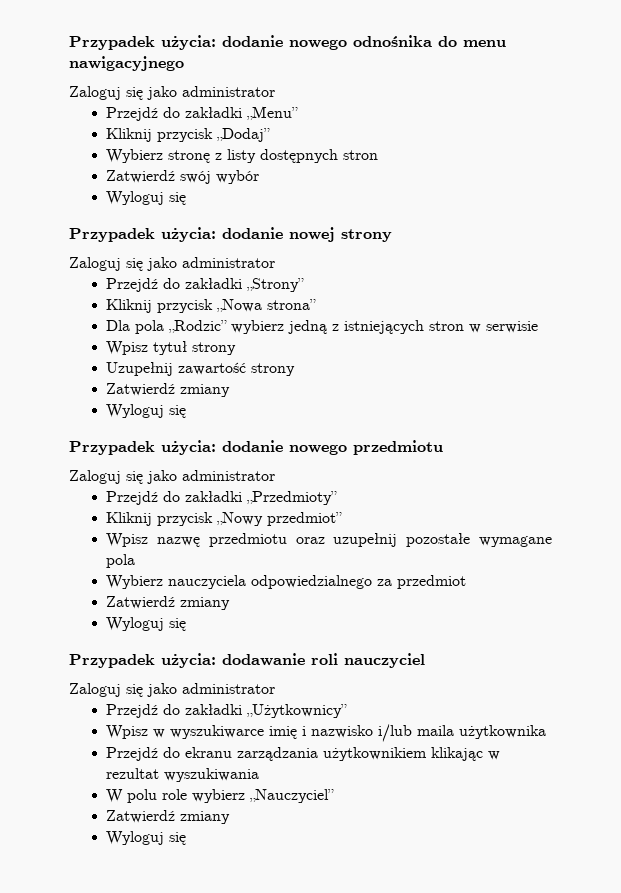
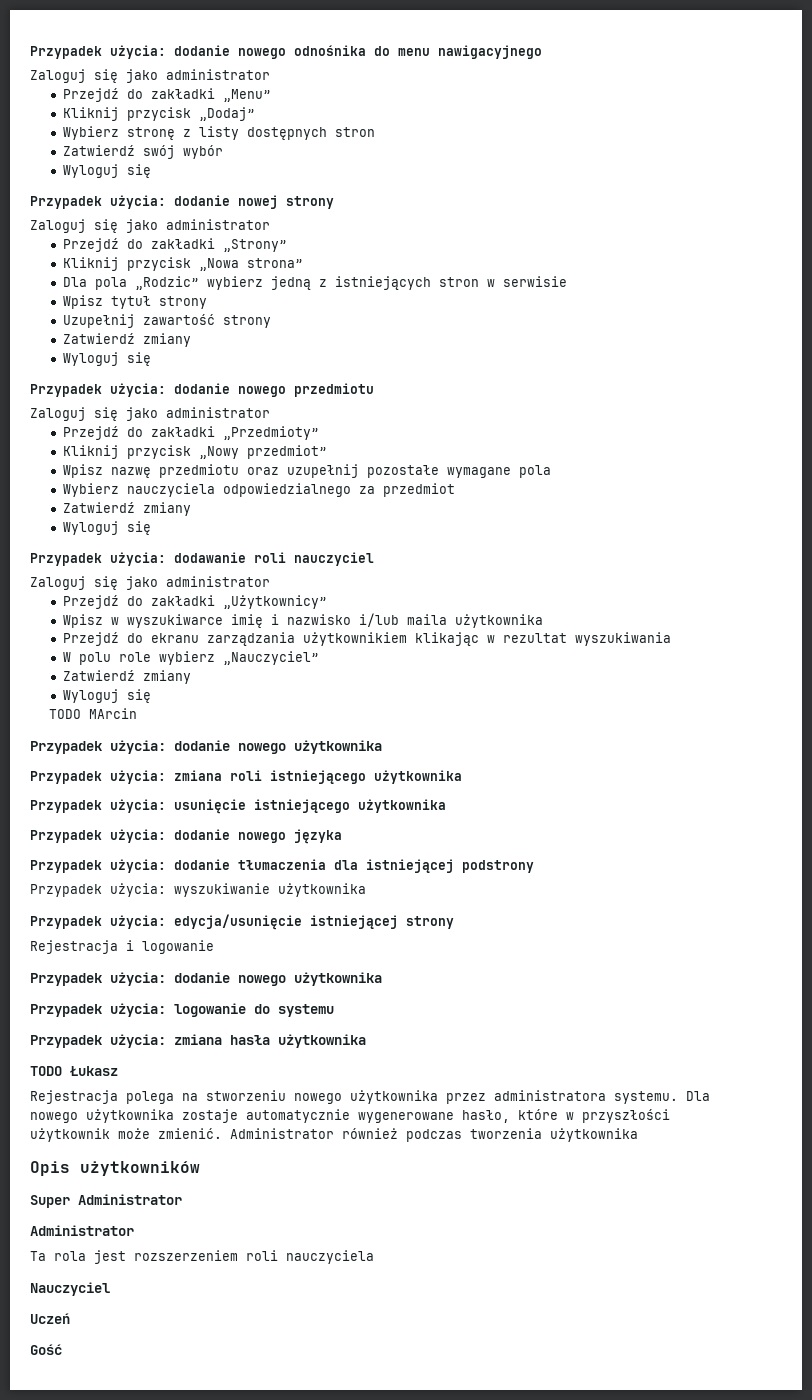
+ TODO MArcin
+ Przypadek użycia: dodanie nowego użytkownika
+ Przypadek użycia: zmiana roli istniejącego użytkownika
+ Przypadek użycia: usunięcie istniejącego użytkownika
+ Przypadek użycia: dodanie nowego języka
+ Przypadek użycia: dodanie tłumaczenia dla istniejącej podstrony
+ Przypadek użycia: wyszukiwanie użytkownika
+ Przypadek użycia: edycja/usunięcie istniejącej strony
+ Rejestracja i logowanie
+ Przypadek użycia: dodanie nowego użytkownika
+ Przypadek użycia: logowanie do systemu
+ Przypadek użycia: zmiana hasła użytkownika
+ TODO Łukasz
+ Rejestracja polega na stworzeniu nowego użytkownika przez administratora systemu. Dla nowego użytkownika zostaje automatycznie wygenerowane hasło, które w przyszłości użytkownik może zmienić. Administrator również podczas tworzenia użytkownika
+ Opis użytkowników
+ Super Administrator
+ Administrator
+ Ta rola jest rozszerzeniem roli nauczyciela
+ Nauczyciel
+ Uczeń
+ Gość

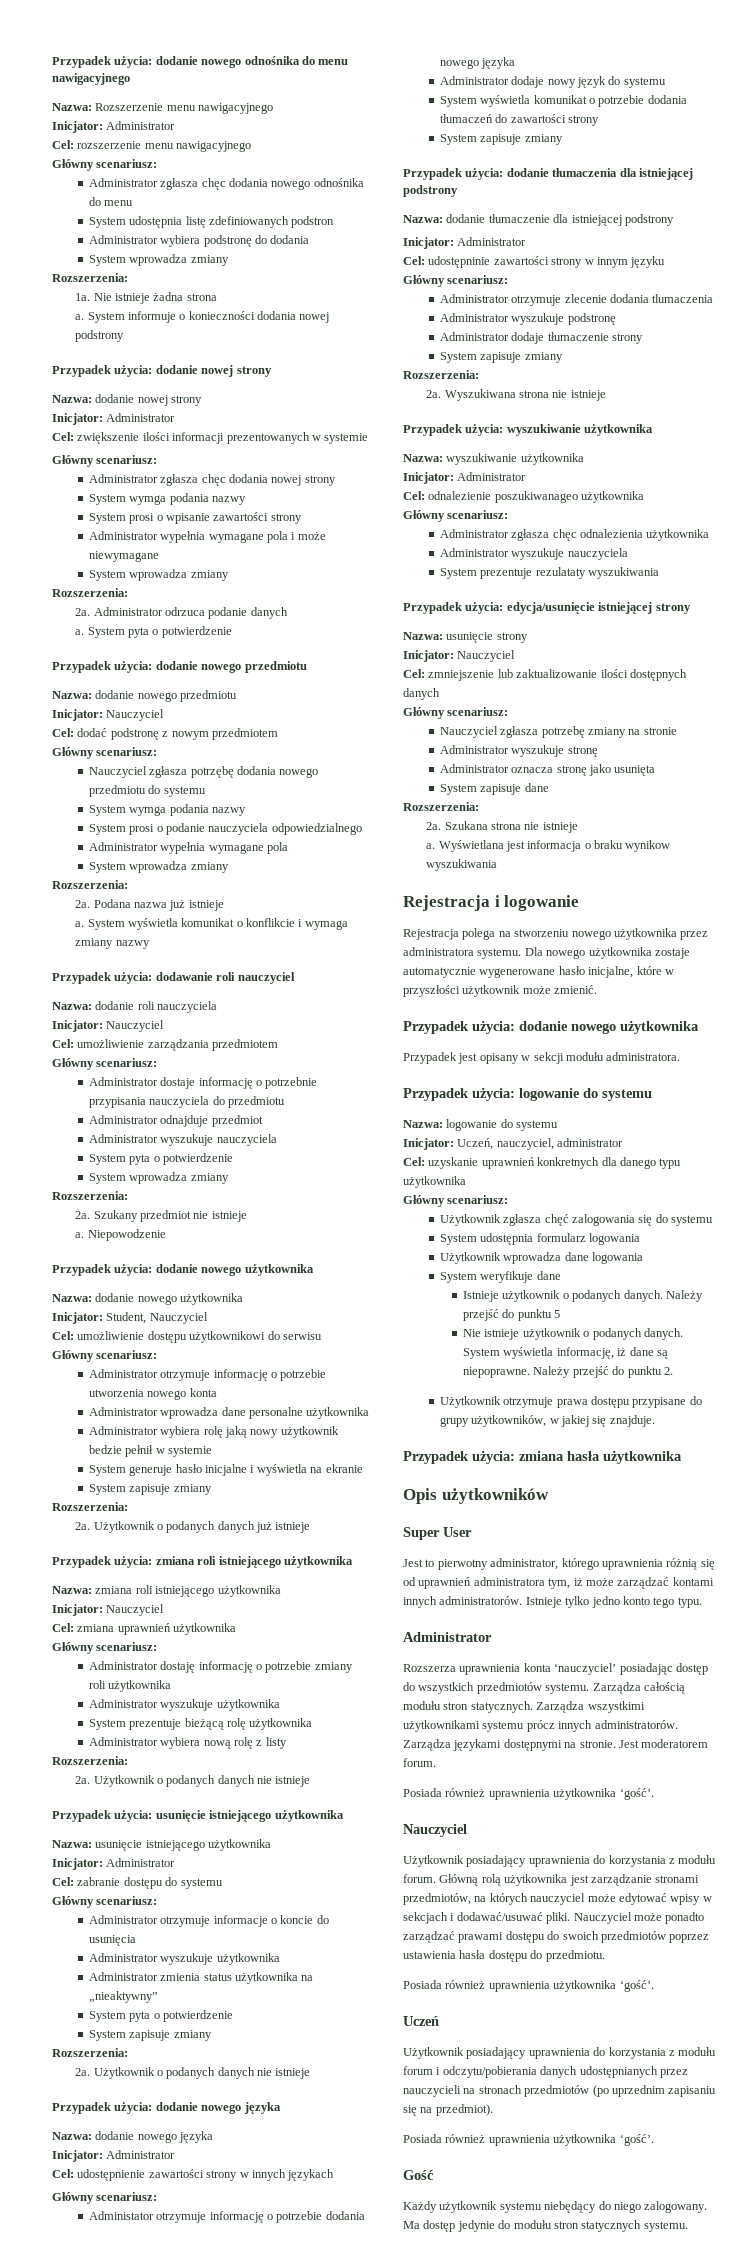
  Przypadek użycia: dodanie nowego odnośnika do menu nawigacyjnego
- Zaloguj się jako administrator
- Przejdź do zakładki „Menu”
- Kliknij przycisk „Dodaj”
- Wybierz stronę z listy dostępnych stron
- Zatwierdź swój wybór
- Wyloguj się
+ Nazwa: Rozszerzenie menu nawigacyjnego
+ Inicjator: Administrator
+ Cel: rozszerzenie menu nawigacyjnego
+ Główny scenariusz:
+ Administrator zgłasza chęc dodania nowego odnośnika do menu
+ System udostępnia listę zdefiniowanych podstron
+ Administrator wybiera podstronę do dodania
+ System wprowadza zmiany
+ Rozszerzenia:
+ 1a. Nie istnieje żadna strona
+ a. System informuje o konieczności dodania nowej podstrony
  Przypadek użycia: dodanie nowej strony
- Zaloguj się jako administrator
- Przejdź do zakładki „Strony”
- Kliknij przycisk „Nowa strona”
- Dla pola „Rodzic” wybierz jedną z istniejących stron w serwisie
- Wpisz tytuł strony
- Uzupełnij zawartość strony
- Zatwierdź zmiany
- Wyloguj się
+ Nazwa: dodanie nowej strony
+ Inicjator: Administrator
+ Cel: zwiększenie ilości informacji prezentowanych w systemie
+ Główny scenariusz:
+ Administrator zgłasza chęc dodania nowej strony
+ System wymga podania nazwy
+ System prosi o wpisanie zawartości strony
+ Administrator wypełnia wymagane pola i może niewymagane
+ System wprowadza zmiany
+ Rozszerzenia:
+ 2a. Administrator odrzuca podanie danych
+ a. System pyta o potwierdzenie
  Przypadek użycia: dodanie nowego przedmiotu
- Zaloguj się jako administrator
- Przejdź do zakładki „Przedmioty”
- Kliknij przycisk „Nowy przedmiot”
- Wpisz nazwę przedmiotu oraz uzupełnij pozostałe wymagane pola
- Wybierz nauczyciela odpowiedzialnego za przedmiot
- Zatwierdź zmiany
- Wyloguj się
+ Nazwa: dodanie nowego przedmiotu
+ Inicjator: Nauczyciel
+ Cel: dodać podstronę z nowym przedmiotem
+ Główny scenariusz:
+ Nauczyciel zgłasza potrzębę dodania nowego przedmiotu do systemu
+ System wymga podania nazwy
+ System prosi o podanie nauczyciela odpowiedzialnego
+ Administrator wypełnia wymagane pola
+ System wprowadza zmiany
+ Rozszerzenia:
+ 2a. Podana nazwa już istnieje
+ a. System wyświetla komunikat o konflikcie i wymaga zmiany nazwy
  Przypadek użycia: dodawanie roli nauczyciel
- Zaloguj się jako administrator
- Przejdź do zakładki „Użytkownicy”
- Wpisz w wyszukiwarce imię i nazwisko i/lub maila użytkownika
- Przejdź do ekranu zarządzania użytkownikiem klikając w rezultat wyszukiwania
- W polu role wybierz „Nauczyciel”
- Zatwierdź zmiany
- Wyloguj się
- TODO MArcin
+ Nazwa: dodanie roli nauczyciela
+ Inicjator: Nauczyciel
+ Cel: umożliwienie zarządzania przedmiotem
+ Główny scenariusz:
+ Administrator dostaje informację o potrzebnie przypisania nauczyciela do przedmiotu
+ Administrator odnajduje przedmiot
+ Administrator wyszukuje nauczyciela
+ System pyta o potwierdzenie
+ System wprowadza zmiany
+ Rozszerzenia:
+ 2a. Szukany przedmiot nie istnieje
+ a. Niepowodzenie
  Przypadek użycia: dodanie nowego użytkownika
+ Nazwa: dodanie nowego użytkownika
+ Inicjator: Student, Nauczyciel
+ Cel: umożliwienie dostępu użytkownikowi do serwisu
+ Główny scenariusz:
+ Administrator otrzymuje informację o potrzebie utworzenia nowego konta
+ Administrator wprowadza dane personalne użytkownika
+ Administrator wybiera rolę jaką nowy użytkownik bedzie pełnił w systemie
+ System generuje hasło inicjalne i wyświetla na ekranie
+ System zapisuje zmiany
+ Rozszerzenia:
+ 2a. Użytkownik o podanych danych już istnieje
+ Nazwa: zmiana roli istniejącego użytkownika
+ Inicjator: Nauczyciel
+ Cel: zmiana uprawnień użytkownika
+ Główny scenariusz:
+ Administrator dostaję informację o potrzebie zmiany roli użytkownika
+ Administrator wyszukuje użytkownika
+ System prezentuje bieżącą rolę użytkownika
+ Administrator wybiera nową rolę z listy
+ Rozszerzenia:
+ 2a. Użytkownik o podanych danych nie istnieje
+ Nazwa: usunięcie istniejącego użytkownika
+ Inicjator: Administrator
+ Cel: zabranie dostępu do systemu
+ Główny scenariusz:
+ Administrator otrzymuje informacje o koncie do usunięcia
+ Administrator wyszukuje użytkownika
+ Administrator zmienia status użytkownika na „nieaktywny”
+ System pyta o potwierdzenie
+ System zapisuje zmiany
+ Rozszerzenia:
+ 2a. Użytkownik o podanych danych nie istnieje
+ Nazwa: dodanie nowego języka
+ Inicjator: Administrator
+ Cel: udostępnienie zawartości strony w innych językach
+ Główny scenariusz:
+ Administator otrzymuje informację o potrzebie dodania nowego języka
+ Administrator dodaje nowy język do systemu
+ System wyświetla komunikat o potrzebie dodania tłumaczeń do zawartości strony
+ System zapisuje zmiany
+ Nazwa: dodanie tłumaczenie dla istniejącej podstrony
+ Inicjator: Administrator
+ Cel: udostępninie zawartości strony w innym języku
+ Główny scenariusz:
+ Administrator otrzymuje zlecenie dodania tlumaczenia
+ Administrator wyszukuje podstronę
+ Administrator dodaje tłumaczenie strony
+ System zapisuje zmiany
+ Rozszerzenia:
+ 2a. Wyszukiwana strona nie istnieje
  Przypadek użycia: wyszukiwanie użytkownika
+ Nazwa: wyszukiwanie użytkownika
+ Inicjator: Administrator
+ Cel: odnalezienie poszukiwanageo użytkownika
+ Główny scenariusz:
+ Administrator zgłasza chęc odnalezienia użytkownika
+ Administrator wyszukuje nauczyciela
+ System prezentuje rezulataty wyszukiwania
+ Nazwa: usunięcie strony
+ Inicjator: Nauczyciel
+ Cel: zmniejszenie lub zaktualizowanie ilości dostępnych danych
+ Główny scenariusz:
+ Nauczyciel zgłasza potrzebę zmiany na stronie
+ Administrator wyszukuje stronę
+ Administrator oznacza stronę jako usunięta
+ System zapisuje dane
+ Rozszerzenia:
+ 2a. Szukana strona nie istnieje
+ a. Wyświetlana jest informacja o braku wynikow wyszukiwania
  Rejestracja i logowanie
- Przypadek użycia: dodanie nowego użytkownika
- Przypadek użycia: logowanie do systemu
- Przypadek użycia: zmiana hasła użytkownika
- TODO Łukasz
- Dla nowego użytkownika zostaje automatycznie wygenerowane hasło, które w przyszłości użytkownik może zmienić. Administrator również podczas tworzenia użytkownika
+ Dla nowego użytkownika zostaje automatycznie wygenerowane hasło inicjalne, które w przyszłości użytkownik może zmienić.
+ Przypadek użycia: dodanie nowego użytkownika
+ Przypadek jest opisany w sekcji modułu administratora.
+ Przypadek użycia: logowanie do systemu
+ Nazwa: logowanie do systemu
+ Inicjator: Uczeń, nauczyciel, administrator
+ Cel: uzyskanie uprawnień konkretnych dla danego typu użytkownika
+ Główny scenariusz:
+ Użytkownik zgłasza chęć zalogowania się do systemu
+ System udostępnia formularz logowania
+ Użytkownik wprowadza dane logowania
+ System weryfikuje dane
+ Istnieje użytkownik o podanych danych. Należy przejść do punktu 5
+ Nie istnieje użytkownik o podanych danych. System wyświetla informację, iż dane są niepoprawne. Należy przejść do punktu 2.
+ Użytkownik otrzymuje prawa dostępu przypisane do grupy użytkowników, w jakiej się znajduje.
+ Przypadek użycia: zmiana hasła użytkownika
  Opis użytkowników
- Super Administrator
+ Super User
+ Jest to pierwotny administrator, którego uprawnienia różnią się od uprawnień administratora tym, iż może zarządzać kontami innych administratorów. Istnieje tylko jedno konto tego typu.
  Administrator
- Ta rola jest rozszerzeniem roli nauczyciela
+ Rozszerza uprawnienia konta ‘nauczyciel’ posiadając dostęp do wszystkich przedmiotów systemu. Zarządza całością modułu stron statycznych. Zarządza wszystkimi użytkownikami systemu prócz innych administratorów. Zarządza językami dostępnymi na stronie. Jest moderatorem forum.
+ Posiada również uprawnienia użytkownika ‘gość’.
  Nauczyciel
+ Użytkownik posiadający uprawnienia do korzystania z modułu forum. Główną rolą użytkownika jest zarządzanie stronami przedmiotów, na których nauczyciel może edytować wpisy w sekcjach i dodawać/usuwać pliki. Nauczyciel może ponadto zarządzać prawami dostępu do swoich przedmiotów poprzez ustawienia hasła dostępu do przedmiotu.
+ Posiada również uprawnienia użytkownika ‘gość’.
  Uczeń
+ Użytkownik posiadający uprawnienia do korzystania z modułu forum i odczytu/pobierania danych udostępnianych przez nauczycieli na stronach przedmiotów (po uprzednim zapisaniu się na przedmiot).
+ Posiada również uprawnienia użytkownika ‘gość’.
  Gość
+ Każdy użytkownik systemu niebędący do niego zalogowany. Ma dostęp jedynie do modułu stron statycznych systemu.

